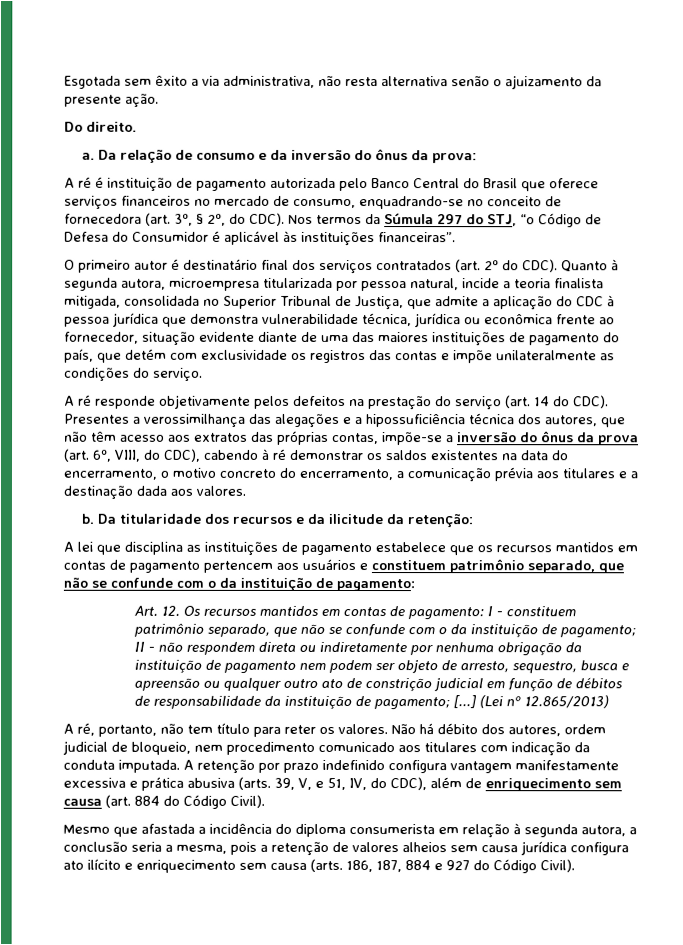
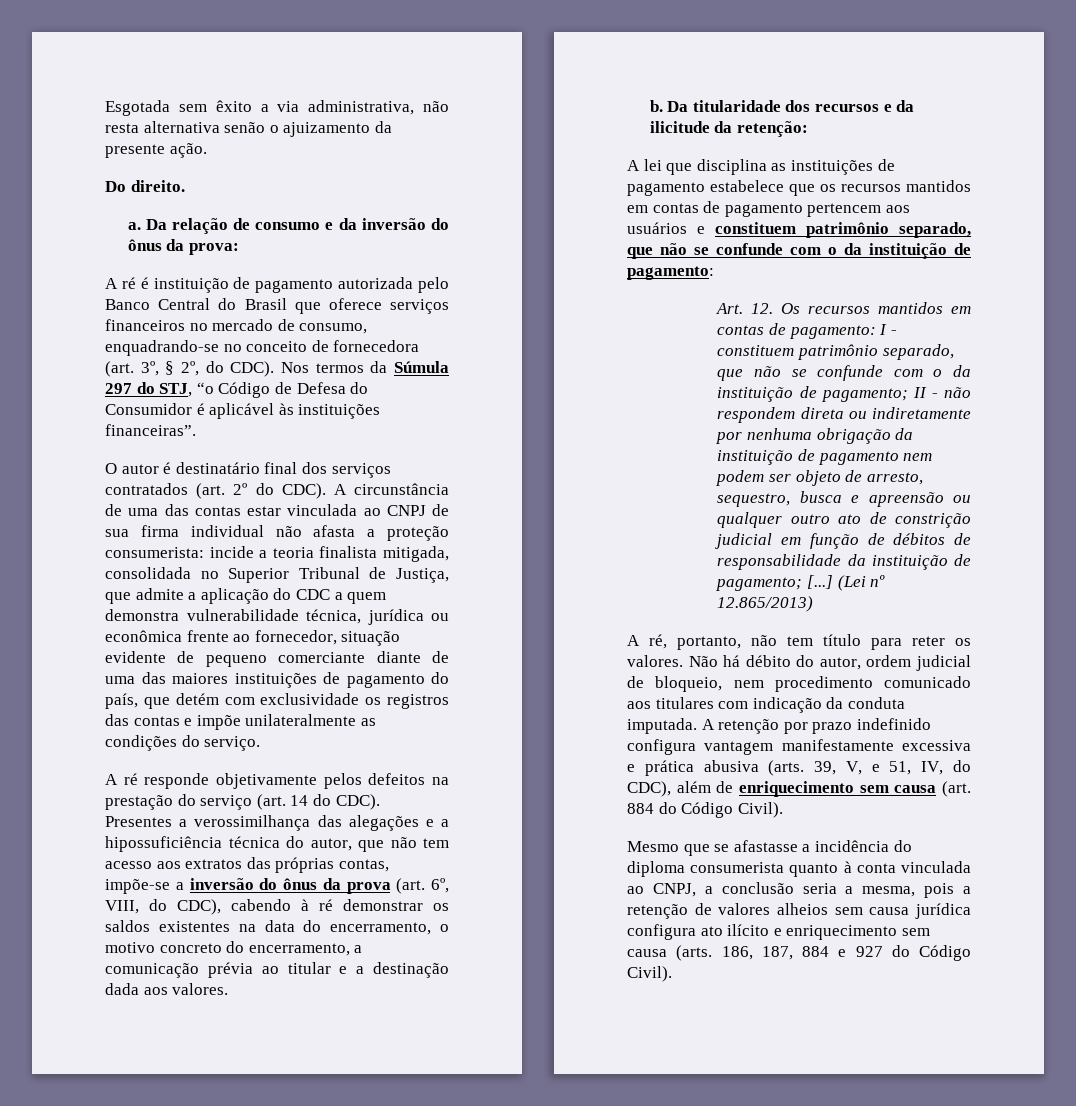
- O primeiro autor é destinatário final dos serviços contratados (art. 2º do CDC).
+ O autor é destinatário final dos serviços contratados (art. 2º do CDC).
- Quanto à segunda autora, microempresa titularizada por pessoa natural, incide a teoria finalista mitigada, consolidada no Superior Tribunal de Justiça, que admite a aplicação do CDC à pessoa jurídica que demonstra vulnerabilidade técnica, jurídica ou econômica frente ao fornecedor, situação evidente diante de uma das maiores instituições de pagamento do país, que detém com exclusividade os registros das contas e impõe unilateralmente as condições do serviço.
+ A circunstância de uma das contas estar vinculada ao CNPJ de sua firma individual não afasta a proteção consumerista: incide a teoria finalista mitigada, consolidada no Superior Tribunal de Justiça, que admite a aplicação do CDC a quem demonstra vulnerabilidade técnica, jurídica ou econômica frente ao fornecedor, situação evidente de pequeno comerciante diante de uma das maiores instituições de pagamento do país, que detém com exclusividade os registros das contas e impõe unilateralmente as condições do serviço.
- Presentes a verossimilhança das alegações e a hipossuficiência técnica dos autores, que não têm acesso aos extratos das próprias contas, impõe-se a inversão do ônus da prova (art. 6º, VIII, do CDC), cabendo à ré demonstrar os saldos existentes na data do encerramento, o motivo concreto do encerramento, a comunicação prévia aos titulares e a destinação dada aos valores.
+ Presentes a verossimilhança das alegações e a hipossuficiência técnica do autor, que não tem acesso aos extratos das próprias contas, impõe-se a inversão do ônus da prova (art. 6º, VIII, do CDC), cabendo à ré demonstrar os saldos existentes na data do encerramento, o motivo concreto do encerramento, a comunicação prévia ao titular e a destinação dada aos valores.
- Não há débito dos autores, ordem judicial de bloqueio, nem procedimento comunicado aos titulares com indicação da conduta imputada.
+ Não há débito do autor, ordem judicial de bloqueio, nem procedimento comunicado aos titulares com indicação da conduta imputada.
- Mesmo que afastada a incidência do diploma consumerista em relação à segunda autora, a conclusão seria a mesma, pois a retenção de valores alheios sem causa jurídica configura ato ilícito e enriquecimento sem causa (arts. 186, 187, 884 e 927 do Código Civil).
+ Mesmo que se afastasse a incidência do diploma consumerista quanto à conta vinculada ao CNPJ, a conclusão seria a mesma, pois a retenção de valores alheios sem causa jurídica configura ato ilícito e enriquecimento sem causa (arts. 186, 187, 884 e 927 do Código Civil).

